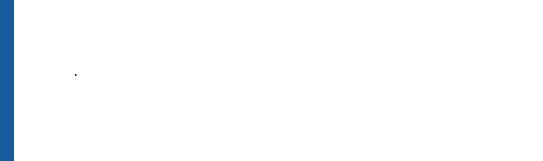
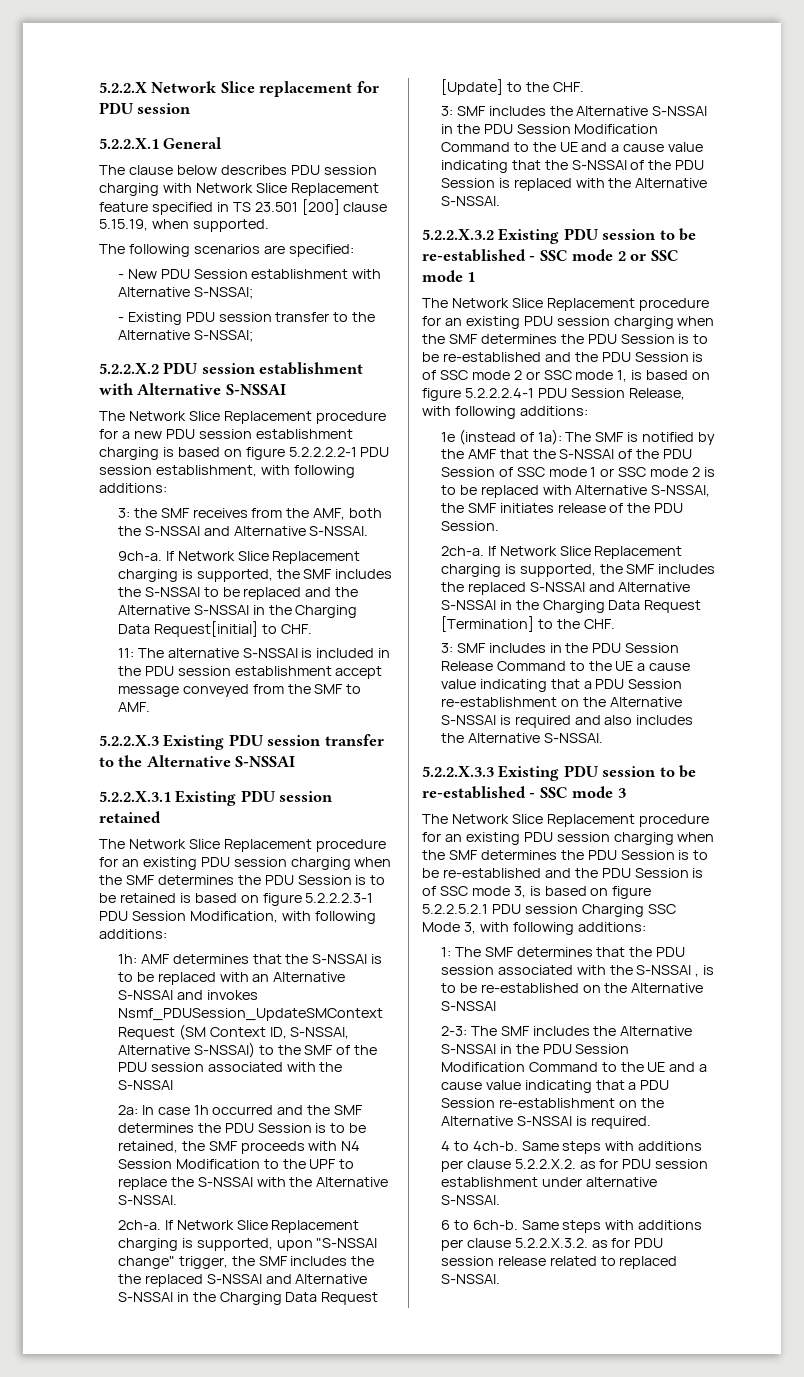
- .
+ 5.2.2.X Network Slice replacement for PDU session
+ 5.2.2.X.1 General
+ The clause below describes PDU session charging with Network Slice Replacement feature specified in TS 23.501 [200] clause 5.15.19, when supported.
+ The following scenarios are specified:
+ - New PDU Session establishment with Alternative S-NSSAI;
+ - Existing PDU session transfer to the Alternative S-NSSAI;
+ 5.2.2.X.2 PDU session establishment with Alternative S-NSSAI
+ The Network Slice Replacement procedure for a new PDU session establishment charging is based on figure 5.2.2.2.2-1 PDU session establishment, with following additions:
+ 3: the SMF receives from the AMF, both the S-NSSAI and Alternative S-NSSAI.
+ 9ch-a. If Network Slice Replacement charging is supported, the SMF includes the S-NSSAI to be replaced and the Alternative S-NSSAI in the Charging Data Request[initial] to CHF.
+ 11: The alternative S-NSSAI is included in the PDU session establishment accept message conveyed from the SMF to AMF.
+ 5.2.2.X.3 Existing PDU session transfer to the Alternative S-NSSAI
+ 5.2.2.X.3.1 Existing PDU session retained
+ The Network Slice Replacement procedure for an existing PDU session charging when the SMF determines the PDU Session is to be retained is based on figure 5.2.2.2.3-1 PDU Session Modification, with following additions:
+ 1h: AMF determines that the S-NSSAI is to be replaced with an Alternative S-NSSAI and invokes Nsmf_PDUSession_UpdateSMContext Request (SM Context ID, S-NSSAI, Alternative S-NSSAI) to the SMF of the PDU session associated with the S-NSSAI
+ 2a: In case 1h occurred and the SMF determines the PDU Session is to be retained, the SMF proceeds with N4 Session Modification to the UPF to replace the S-NSSAI with the Alternative S-NSSAI.
+ 2ch-a. If Network Slice Replacement charging is supported, upon "S-NSSAI change" trigger, the SMF includes the the replaced S-NSSAI and Alternative S-NSSAI in the Charging Data Request [Update] to the CHF.
+ 3: SMF includes the Alternative S-NSSAI in the PDU Session Modification Command to the UE and a cause value indicating that the S-NSSAI of the PDU Session is replaced with the Alternative S-NSSAI.
+ 5.2.2.X.3.2 Existing PDU session to be re-established - SSC mode 2 or SSC mode 1
+ The Network Slice Replacement procedure for an existing PDU session charging when the SMF determines the PDU Session is to be re-established and the PDU Session is of SSC mode 2 or SSC mode 1, is based on figure 5.2.2.2.4-1 PDU Session Release, with following additions:
+ 1e (instead of 1a): The SMF is notified by the AMF that the S-NSSAI of the PDU Session of SSC mode 1 or SSC mode 2 is to be replaced with Alternative S-NSSAI, the SMF initiates release of the PDU Session.
+ 2ch-a. If Network Slice Replacement charging is supported, the SMF includes the replaced S-NSSAI and Alternative S-NSSAI in the Charging Data Request [Termination] to the CHF.
+ 3: SMF includes in the PDU Session Release Command to the UE a cause value indicating that a PDU Session re-establishment on the Alternative S-NSSAI is required and also includes the Alternative S-NSSAI.
+ 5.2.2.X.3.3 Existing PDU session to be re-established - SSC mode 3
+ The Network Slice Replacement procedure for an existing PDU session charging when the SMF determines the PDU Session is to be re-established and the PDU Session is of SSC mode 3, is based on figure 5.2.2.5.2.1 PDU session Charging SSC Mode 3, with following additions:
+ 1: The SMF determines that the PDU session associated with the S-NSSAI , is to be re-established on the Alternative S-NSSAI
+ 2-3: The SMF includes the Alternative S-NSSAI in the PDU Session Modification Command to the UE and a cause value indicating that a PDU Session re-establishment on the Alternative S-NSSAI is required.
+ 4 to 4ch-b. Same steps with additions per clause 5.2.2.X.2. as for PDU session establishment under alternative S-NSSAI.
+ 6 to 6ch-b. Same steps with additions per clause 5.2.2.X.3.2. as for PDU session release related to replaced S-NSSAI.

